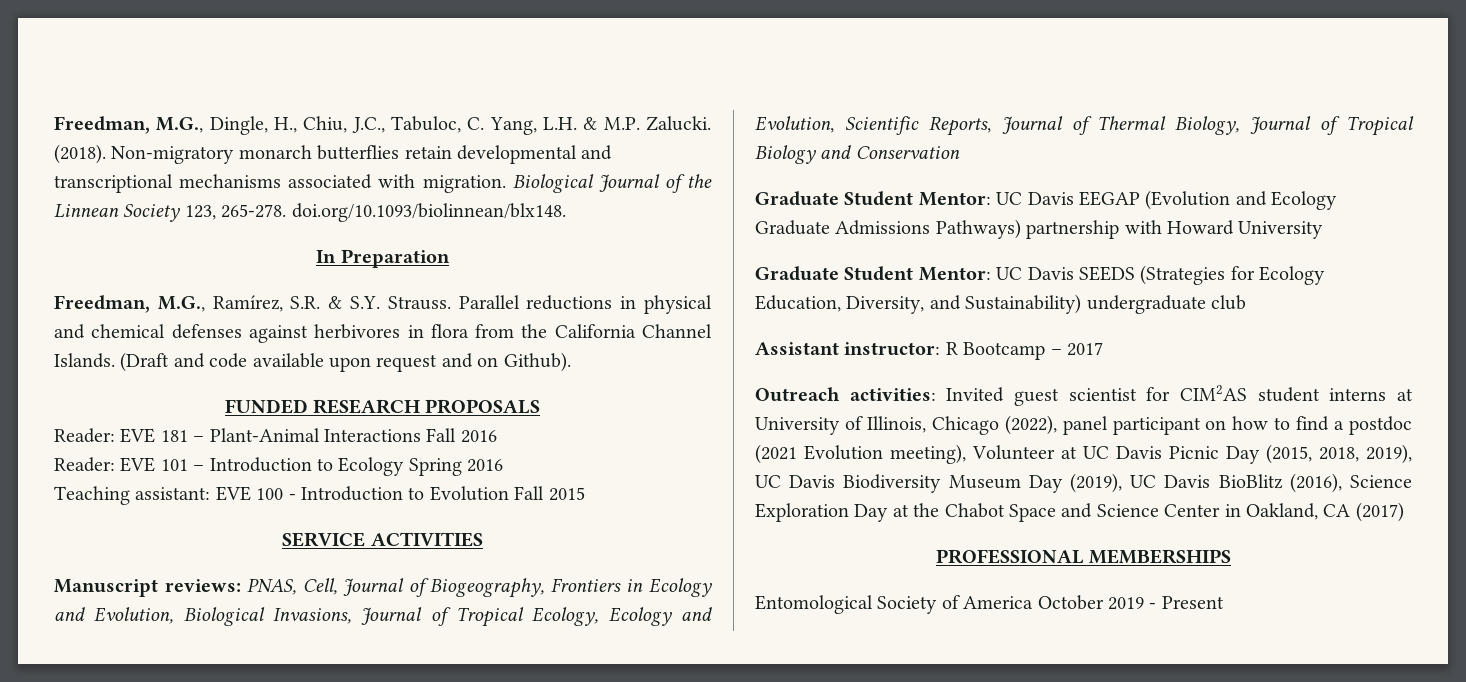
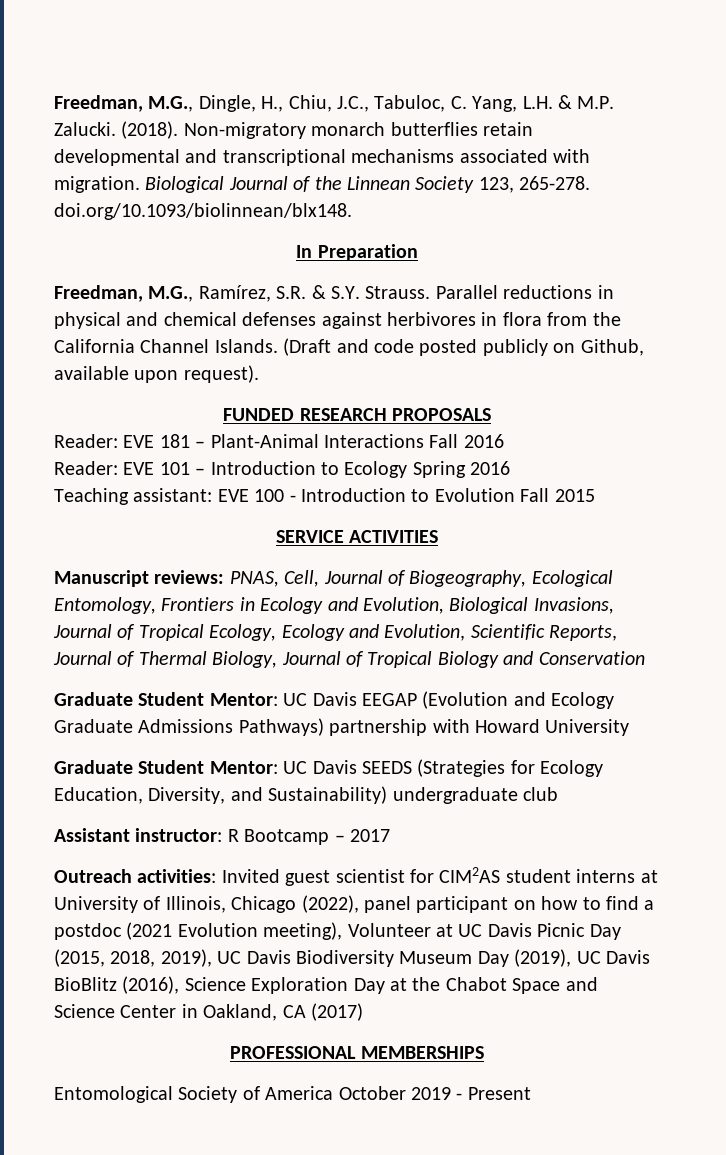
- (Draft and code available upon request and on Github).
+ (Draft and code posted publicly on Github, available upon request).
- Manuscript reviews: PNAS, Cell, Journal of Biogeography, Frontiers in Ecology and Evolution, Biological Invasions, Journal of Tropical Ecology, Ecology and Evolution, Scientific Reports, Journal of Thermal Biology, Journal of Tropical Biology and Conservation
+ Manuscript reviews: PNAS, Cell, Journal of Biogeography, Ecological Entomology, Frontiers in Ecology and Evolution, Biological Invasions, Journal of Tropical Ecology, Ecology and Evolution, Scientific Reports, Journal of Thermal Biology, Journal of Tropical Biology and Conservation

